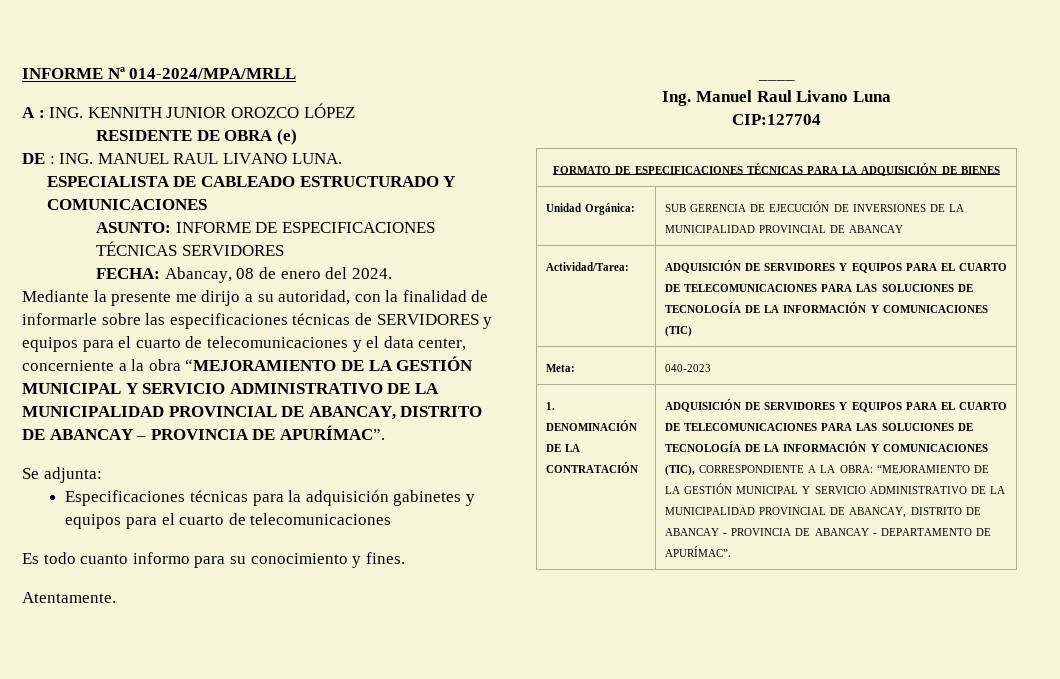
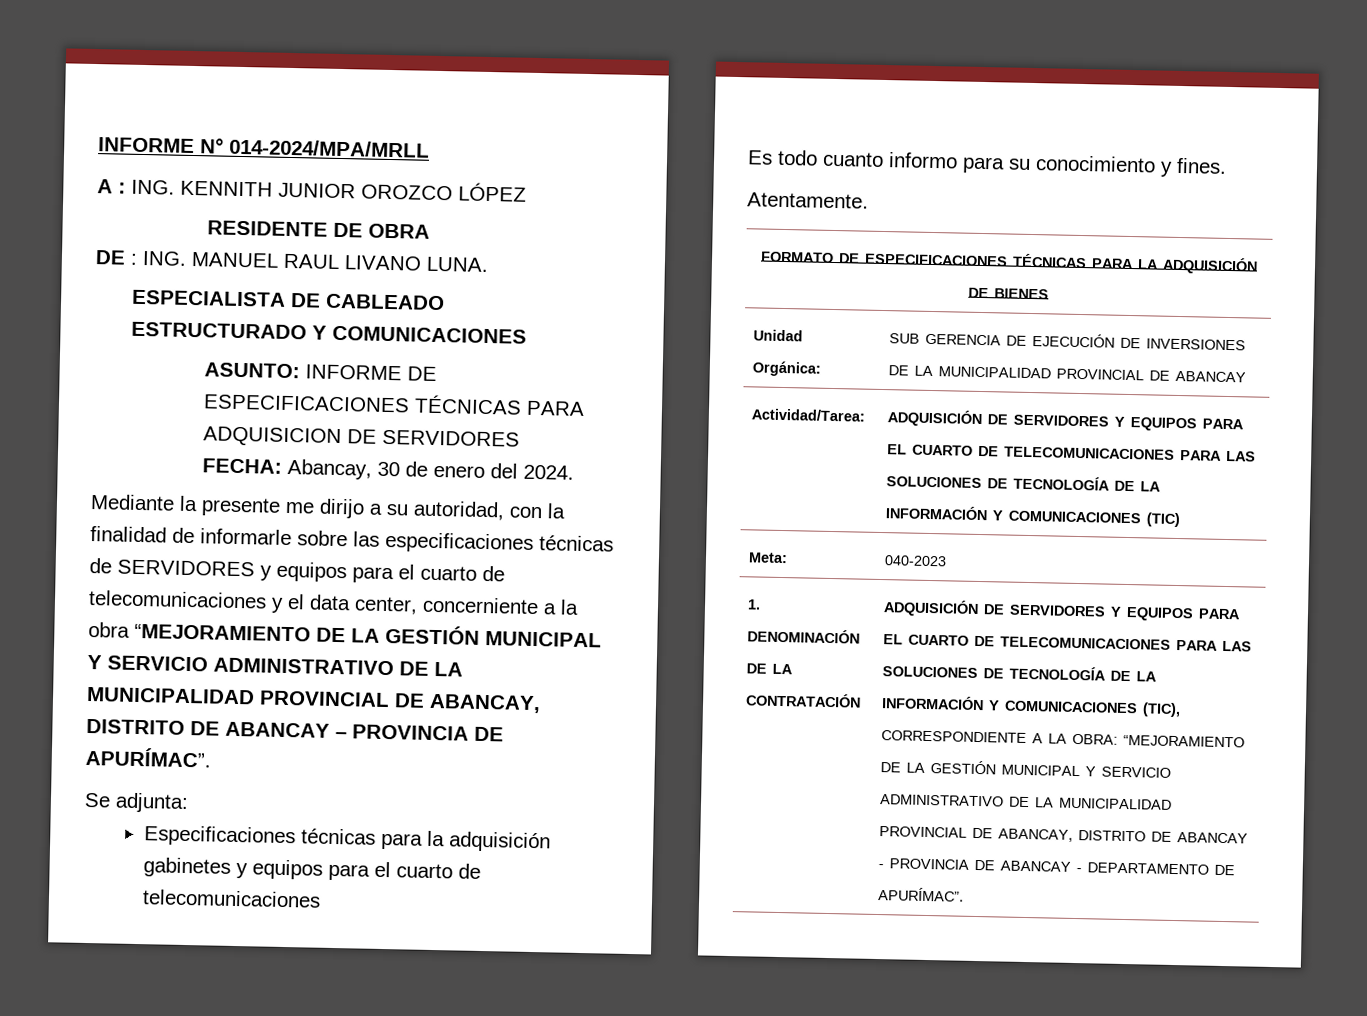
- INFORME Nª 014-2024/MPA/MRLL
+ INFORME N° 014-2024/MPA/MRLL
- RESIDENTE DE OBRA (e)
+ RESIDENTE DE OBRA
- ASUNTO: INFORME DE ESPECIFICACIONES TÉCNICAS SERVIDORES
+ ASUNTO: INFORME DE ESPECIFICACIONES TÉCNICAS PARA ADQUISICION DE SERVIDORES
- FECHA: Abancay, 08 de enero del 2024.
+ FECHA: Abancay, 30 de enero del 2024.
- ____
- Ing. Manuel Raul Livano Luna
- CIP:127704

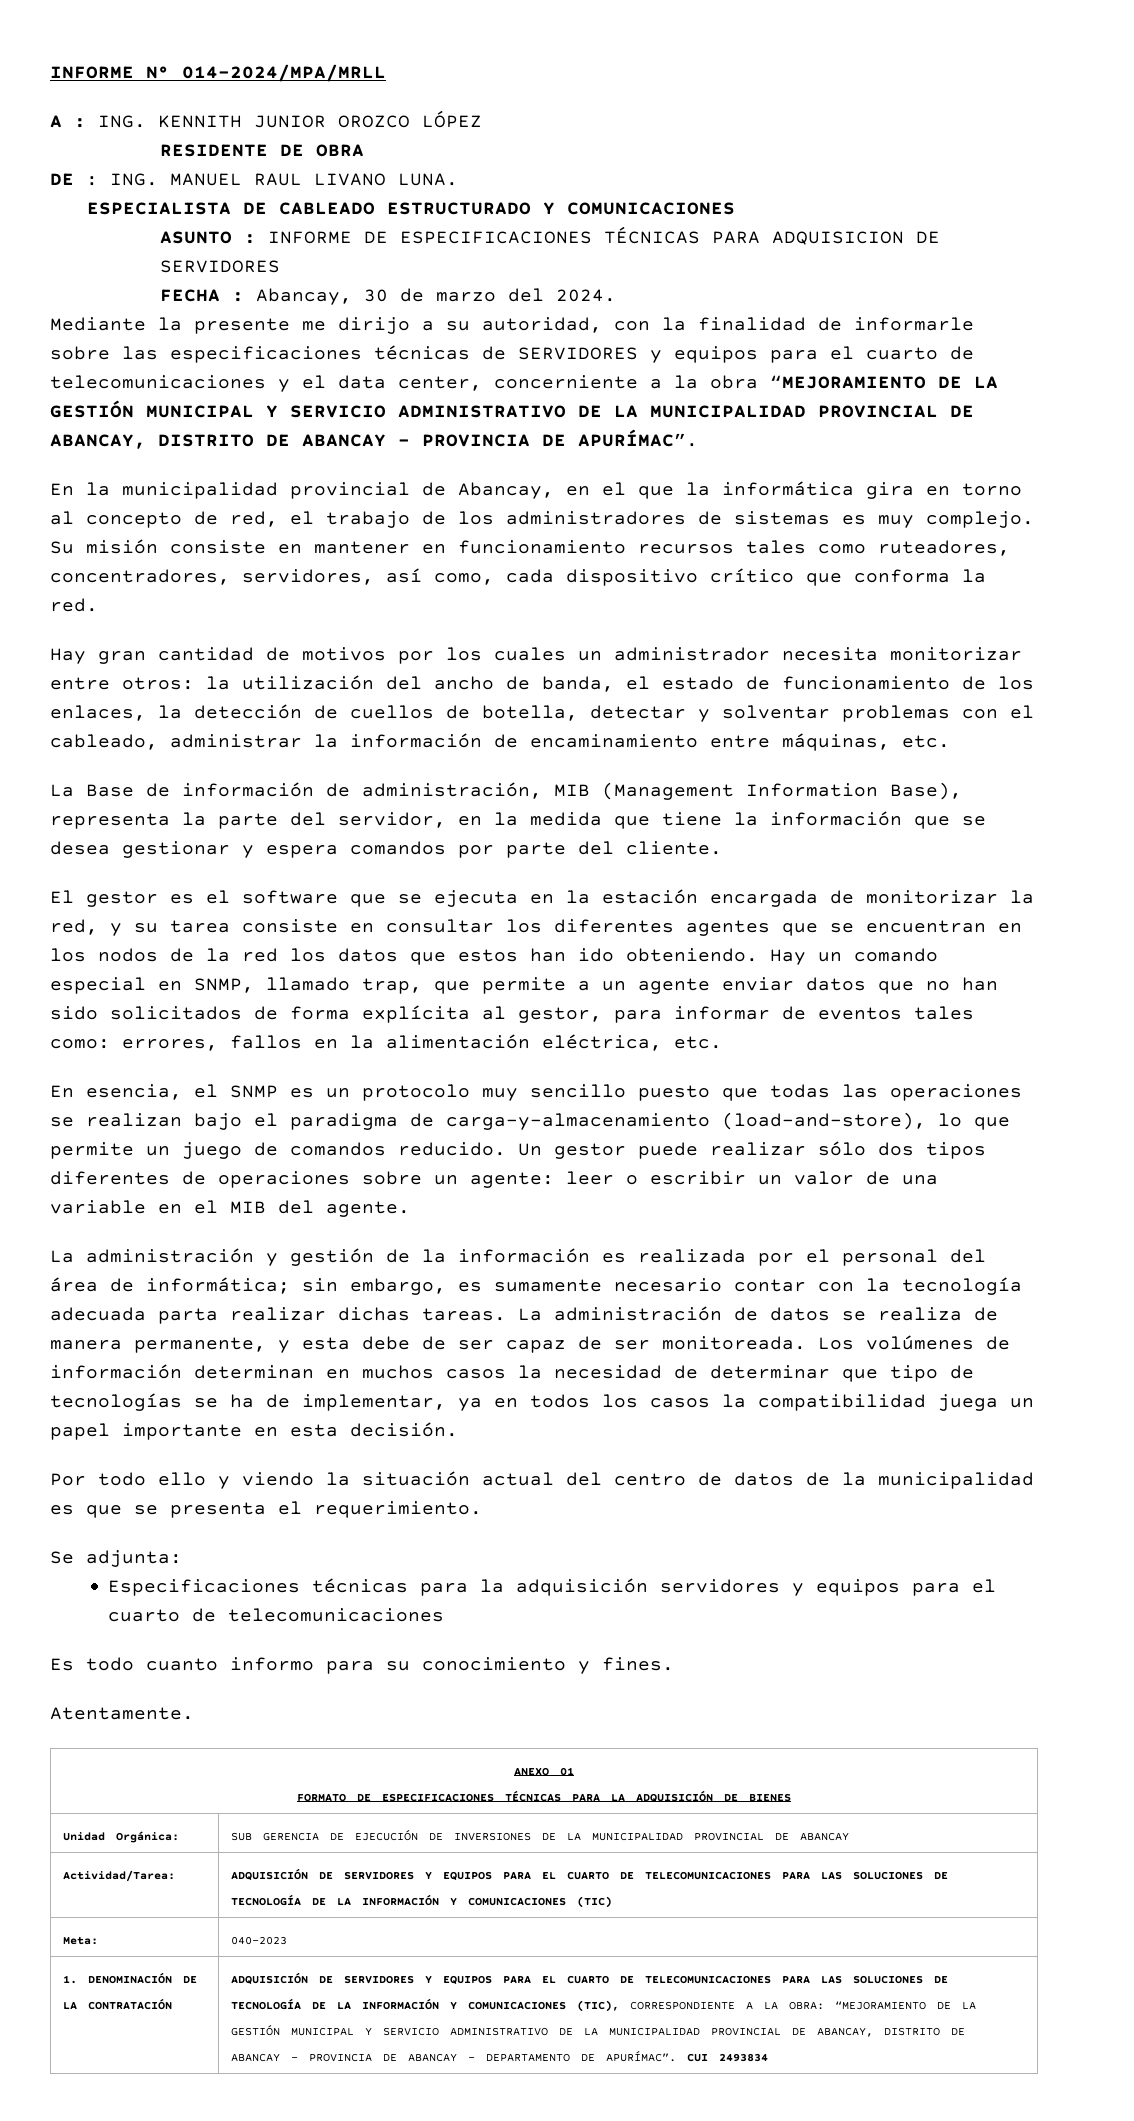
- ASUNTO: INFORME DE ESPECIFICACIONES TÉCNICAS PARA ADQUISICION DE SERVIDORES
+ ASUNTO : INFORME DE ESPECIFICACIONES TÉCNICAS PARA ADQUISICION DE SERVIDORES
- FECHA: Abancay, 30 de enero del 2024.
+ FECHA : Abancay, 30 de marzo del 2024.
+ En la municipalidad provincial de Abancay, en el que la informática gira en torno al concepto de red, el trabajo de los administradores de sistemas es muy complejo. Su misión consiste en mantener en funcionamiento recursos tales como ruteadores, concentradores, servidores, así como, cada dispositivo crítico que conforma la red.
+ Hay gran cantidad de motivos por los cuales un administrador necesita monitorizar entre otros: la utilización del ancho de banda, el estado de funcionamiento de los enlaces, la detección de cuellos de botella, detectar y solventar problemas con el cableado, administrar la información de encaminamiento entre máquinas, etc.
+ La Base de información de administración, MIB (Management Information Base), representa la parte del servidor, en la medida que tiene la información que se desea gestionar y espera comandos por parte del cliente.
+ El gestor es el software que se ejecuta en la estación encargada de monitorizar la red, y su tarea consiste en consultar los diferentes agentes que se encuentran en los nodos de la red los datos que estos han ido obteniendo. Hay un comando especial en SNMP, llamado trap, que permite a un agente enviar datos que no han sido solicitados de forma explícita al gestor, para informar de eventos tales como: errores, fallos en la alimentación eléctrica, etc.
+ En esencia, el SNMP es un protocolo muy sencillo puesto que todas las operaciones se realizan bajo el paradigma de carga-y-almacenamiento (load-and-store), lo que permite un juego de comandos reducido. Un gestor puede realizar sólo dos tipos diferentes de operaciones sobre un agente: leer o escribir un valor de una variable en el MIB del agente.
+ La administración y gestión de la información es realizada por el personal del área de informática; sin embargo, es sumamente necesario contar con la tecnología adecuada parta realizar dichas tareas. La administración de datos se realiza de manera permanente, y esta debe de ser capaz de ser monitoreada. Los volúmenes de información determinan en muchos casos la necesidad de determinar que tipo de tecnologías se ha de implementar, ya en todos los casos la compatibilidad juega un papel importante en esta decisión.
+ Por todo ello y viendo la situación actual del centro de datos de la municipalidad es que se presenta el requerimiento.
- Especificaciones técnicas para la adquisición gabinetes y equipos para el cuarto de telecomunicaciones
+ Especificaciones técnicas para la adquisición servidores y equipos para el cuarto de telecomunicaciones
+ ANEXO 01
+ CUI 2493834

